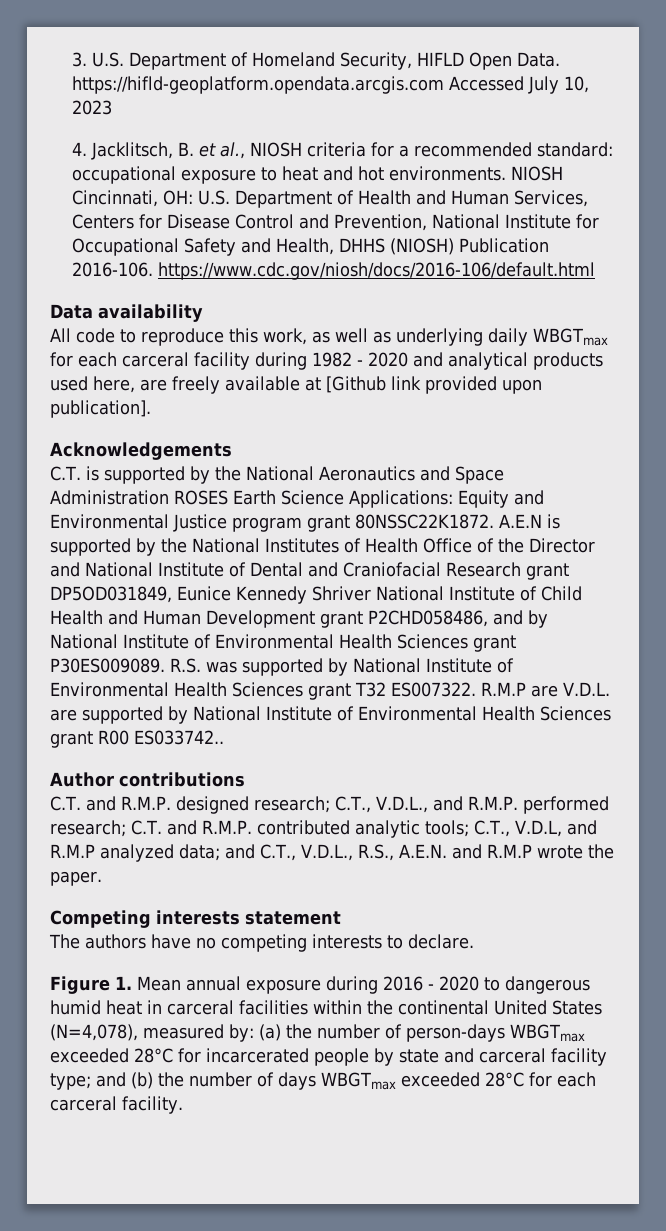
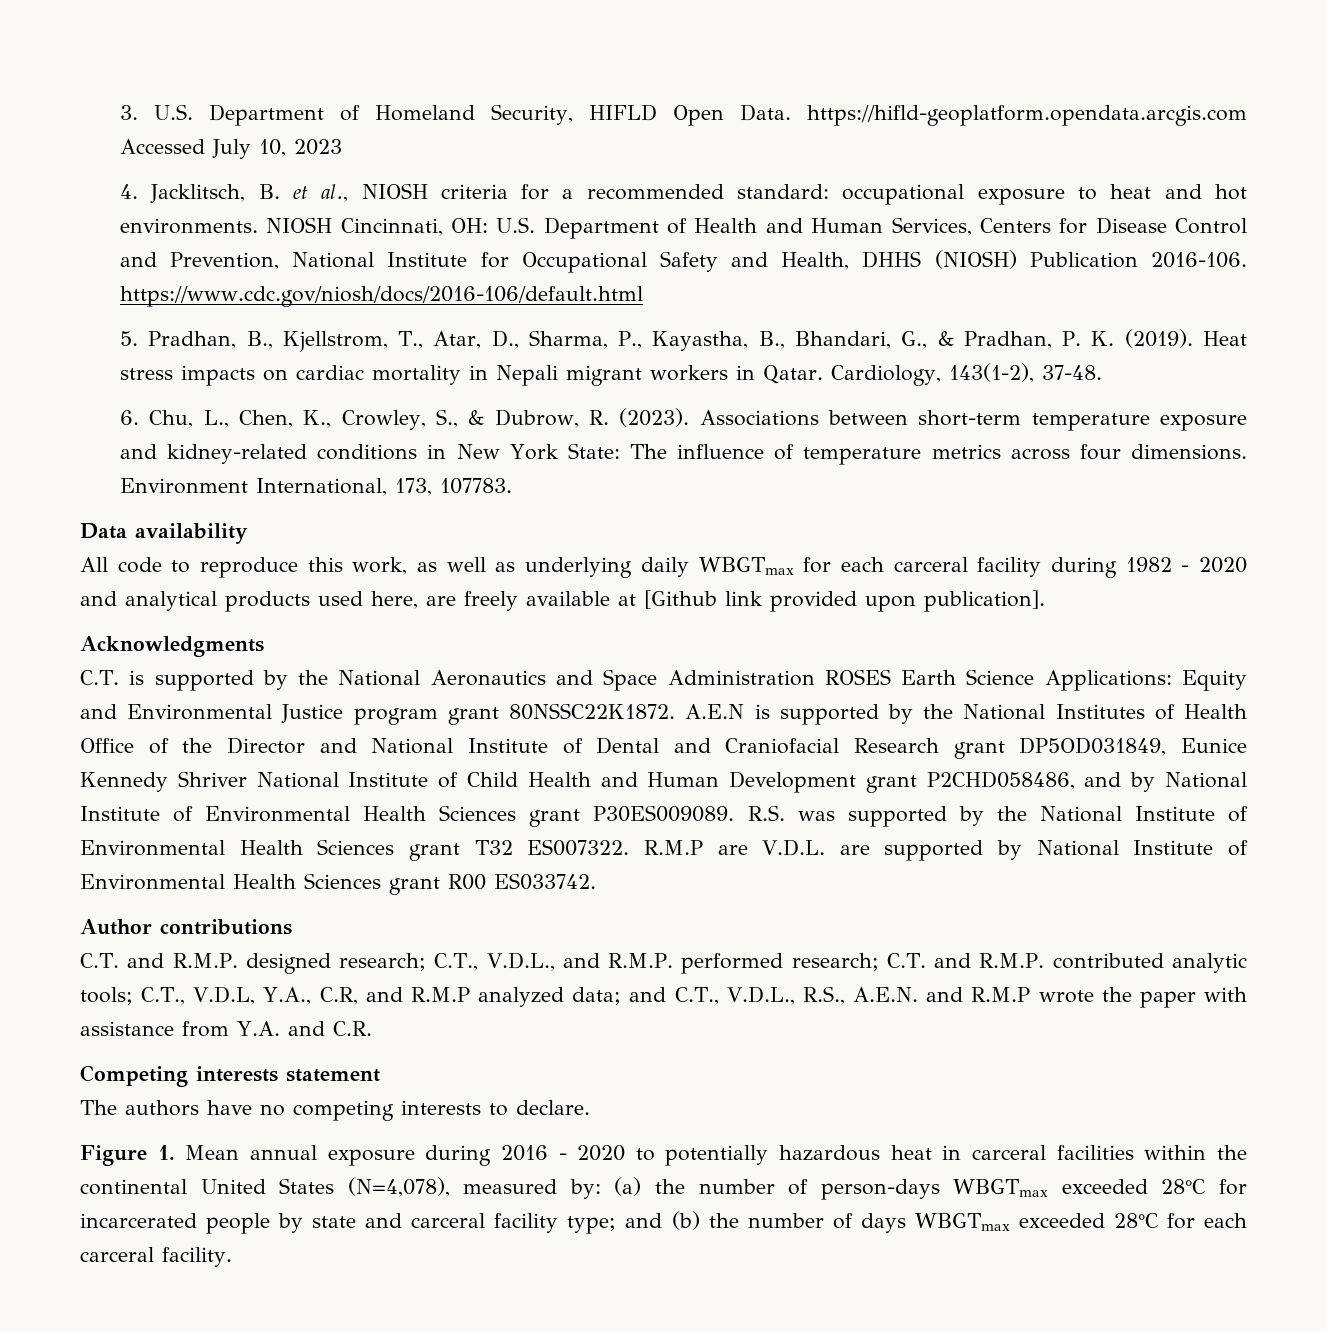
+ 5. Pradhan, B., Kjellstrom, T., Atar, D., Sharma, P., Kayastha, B., Bhandari, G., & Pradhan, P. K. (2019). Heat stress impacts on cardiac mortality in Nepali migrant workers in Qatar. Cardiology, 143(1-2), 37-48.
+ 6. Chu, L., Chen, K., Crowley, S., & Dubrow, R. (2023). Associations between short-term temperature exposure and kidney-related conditions in New York State: The influence of temperature metrics across four dimensions. Environment International, 173, 107783.
- Acknowledgements
+ Acknowledgments
- R.S. was supported by National Institute of Environmental Health Sciences grant T32 ES007322.
+ R.S. was supported by the National Institute of Environmental Health Sciences grant T32 ES007322.
- R.M.P are V.D.L. are supported by National Institute of Environmental Health Sciences grant R00 ES033742..
+ R.M.P are V.D.L. are supported by National Institute of Environmental Health Sciences grant R00 ES033742.
- C.T. and R.M.P. designed research; C.T., V.D.L., and R.M.P. performed research; C.T. and R.M.P. contributed analytic tools; C.T., V.D.L, and R.M.P analyzed data; and C.T., V.D.L., R.S., A.E.N. and R.M.P wrote the paper.
+ C.T. and R.M.P. designed research; C.T., V.D.L., and R.M.P. performed research; C.T. and R.M.P. contributed analytic tools; C.T., V.D.L, Y.A., C.R, and R.M.P analyzed data; and C.T., V.D.L., R.S., A.E.N. and R.M.P wrote the paper with assistance from Y.A. and C.R.
- Figure 1. Mean annual exposure during 2016 - 2020 to dangerous humid heat in carceral facilities within the continental United States (N=4,078), measured by: (a) the number of person-days WBGTmax exceeded 28°C for incarcerated people by state and carceral facility type; and (b) the number of days WBGTmax exceeded 28°C for each carceral facility.
+ Figure 1. Mean annual exposure during 2016 - 2020 to potentially hazardous heat in carceral facilities within the continental United States (N=4,078), measured by: (a) the number of person-days WBGTmax exceeded 28°C for incarcerated people by state and carceral facility type; and (b) the number of days WBGTmax exceeded 28°C for each carceral facility.

